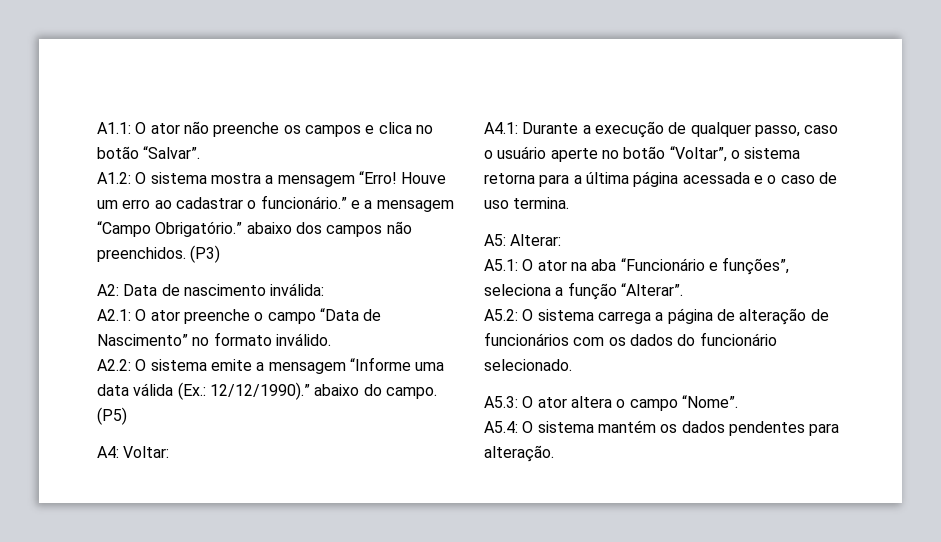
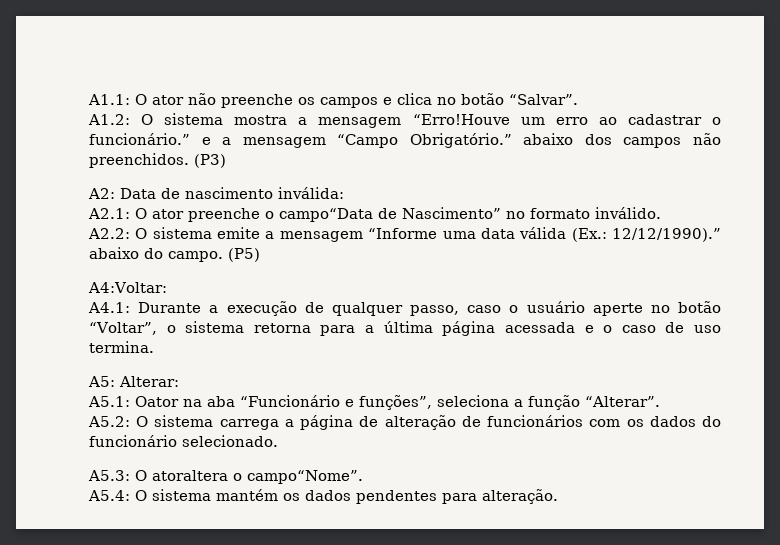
- A1.2: O sistema mostra a mensagem “Erro! Houve um erro ao cadastrar o funcionário.” e a mensagem “Campo Obrigatório.” abaixo dos campos não preenchidos.
+ A1.2: O sistema mostra a mensagem “Erro!Houve um erro ao cadastrar o funcionário.” e a mensagem “Campo Obrigatório.” abaixo dos campos não preenchidos.
- A2.1: O ator preenche o campo “Data de Nascimento” no formato inválido.
+ A2.1: O ator preenche o campo“Data de Nascimento” no formato inválido.
- A4: Voltar:
+ A4:Voltar:
- A5.1: O ator na aba “Funcionário e funções”, seleciona a função “Alterar”.
+ A5.1: Oator na aba “Funcionário e funções”, seleciona a função “Alterar”.
- A5.3: O ator altera o campo “Nome”.
+ A5.3: O atoraltera o campo“Nome”.

